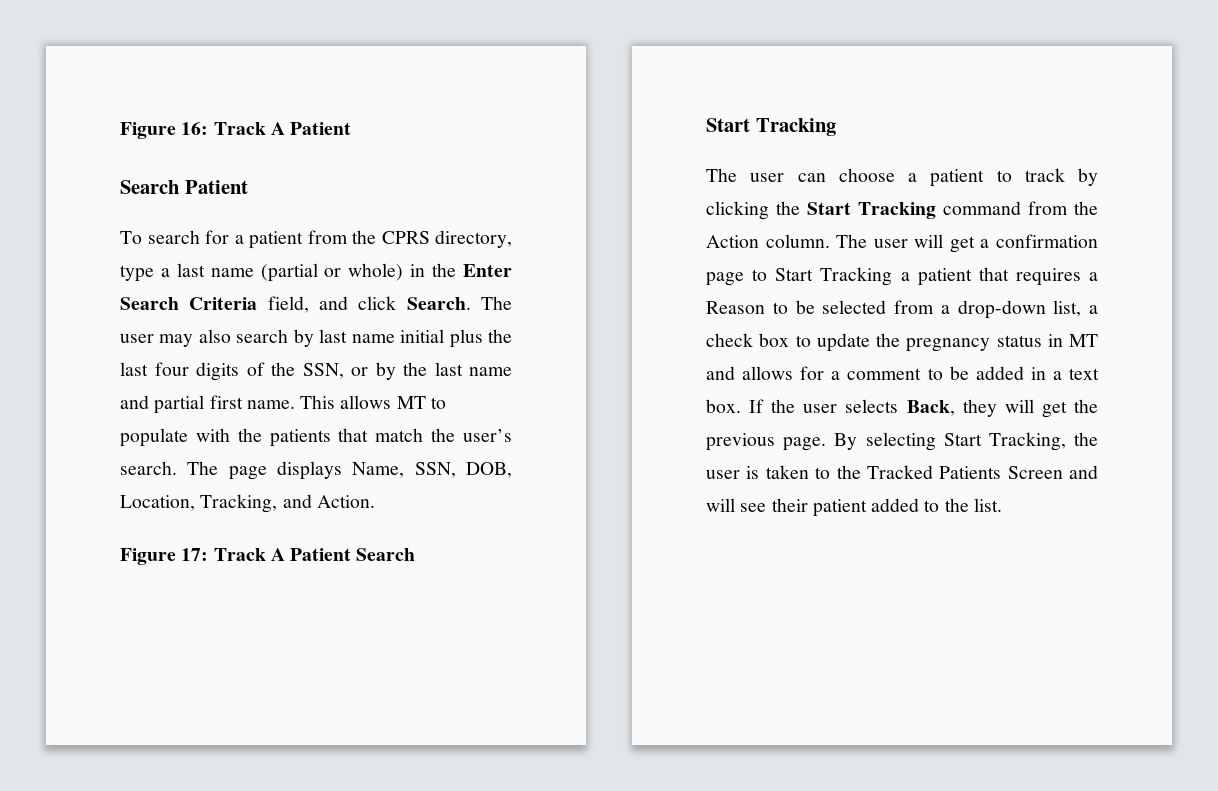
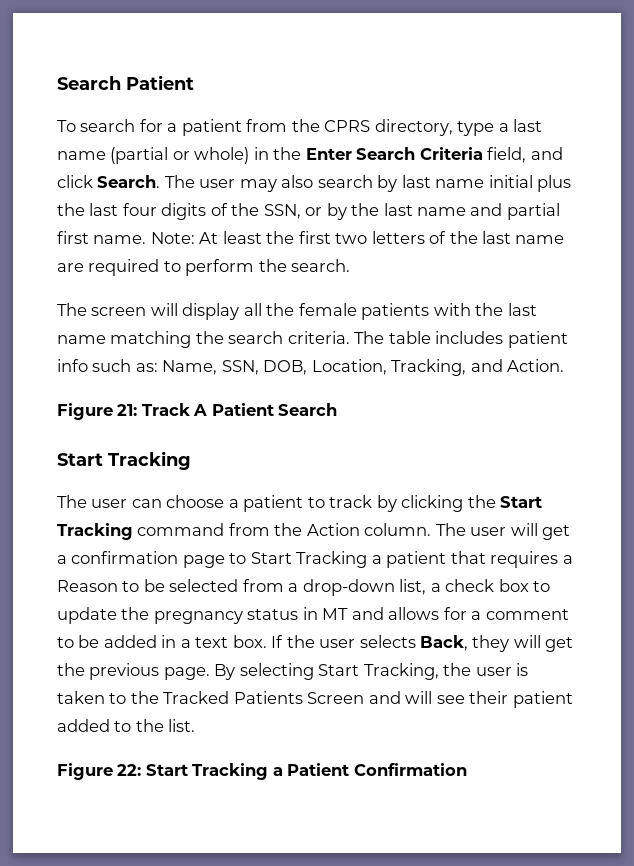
- Figure 16: Track A Patient
- This allows MT to populate with the patients that match the user’s search. The page displays Name, SSN, DOB, Location, Tracking, and Action.
+ Note: At least the first two letters of the last name are required to perform the search.
+ The screen will display all the female patients with the last name matching the search criteria. The table includes patient info such as: Name, SSN, DOB, Location, Tracking, and Action.
- Figure 17: Track A Patient Search
+ Figure 21: Track A Patient Search
+ Figure 22: Start Tracking a Patient Confirmation

